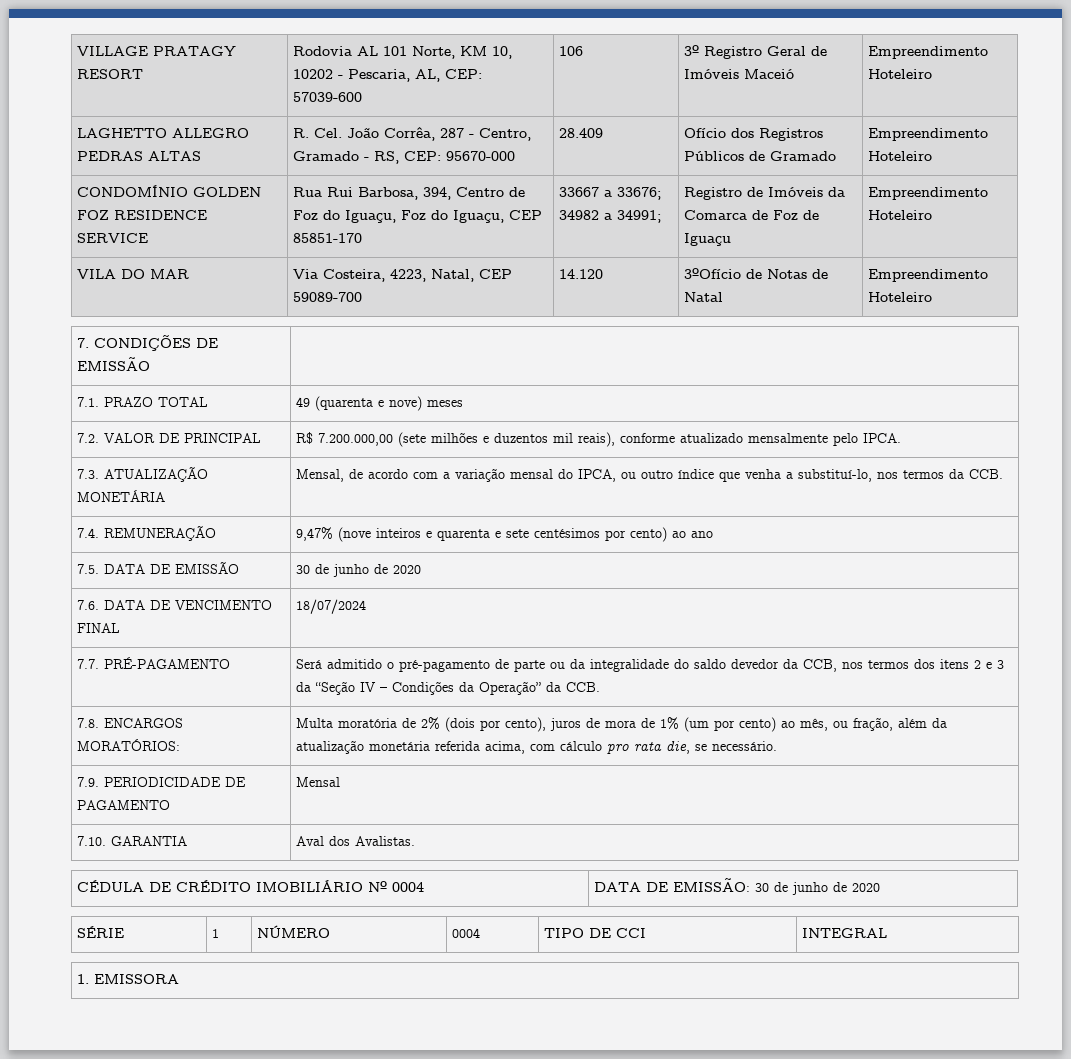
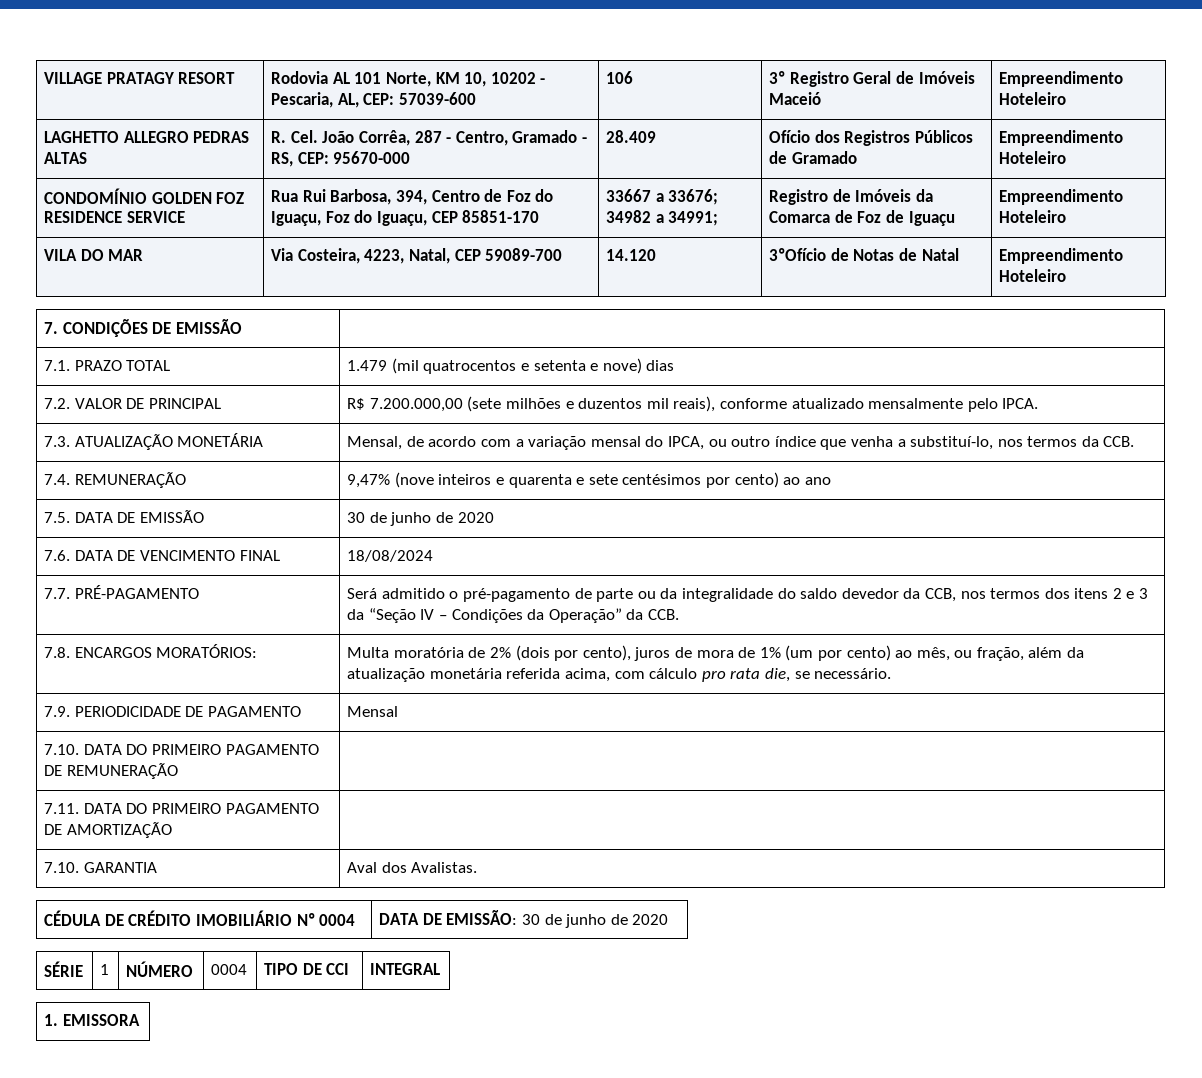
- 7.1. PRAZO TOTAL | 49 (quarenta e nove) meses
+ 7.1. PRAZO TOTAL | 1.479 (mil quatrocentos e setenta e nove) dias
- 7.6. DATA DE VENCIMENTO FINAL | 18/07/2024
+ 7.6. DATA DE VENCIMENTO FINAL | 18/08/2024
+ 7.10. DATA DO PRIMEIRO PAGAMENTO DE REMUNERAÇÃO |
+ 7.11. DATA DO PRIMEIRO PAGAMENTO DE AMORTIZAÇÃO |

